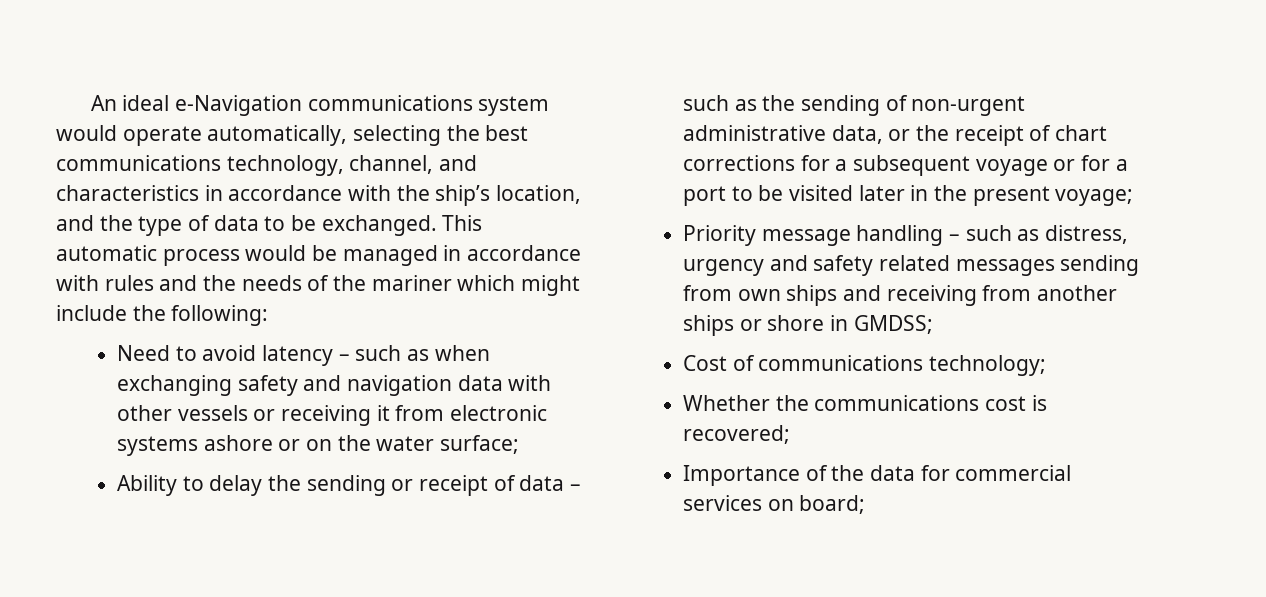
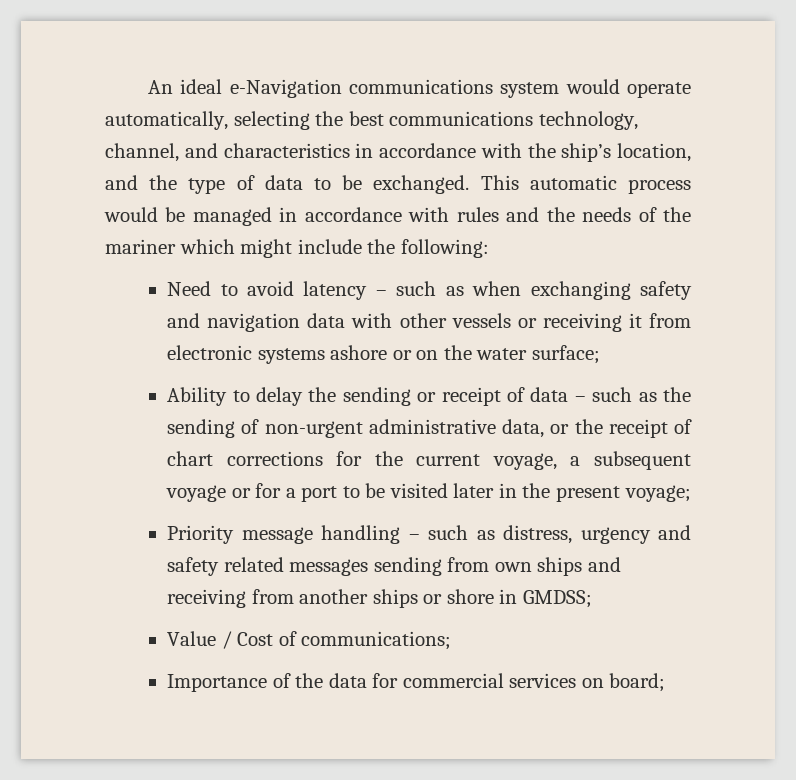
- Ability to delay the sending or receipt of data – such as the sending of non-urgent administrative data, or the receipt of chart corrections for a subsequent voyage or for a port to be visited later in the present voyage;
+ Ability to delay the sending or receipt of data – such as the sending of non-urgent administrative data, or the receipt of chart corrections for the current voyage, a subsequent voyage or for a port to be visited later in the present voyage;
- Cost of communications technology;
- Whether the communications cost is recovered;
+ Value / Cost of communications;

